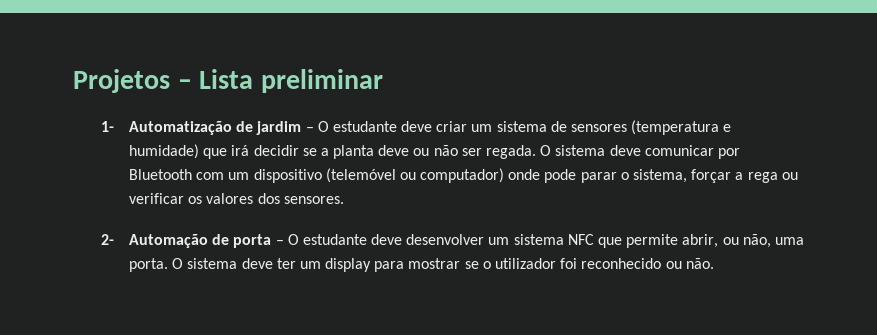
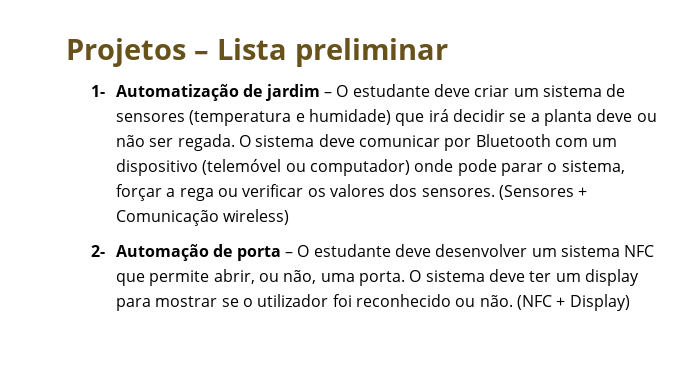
+ (Sensores + Comunicação wireless)
+ (NFC + Display)

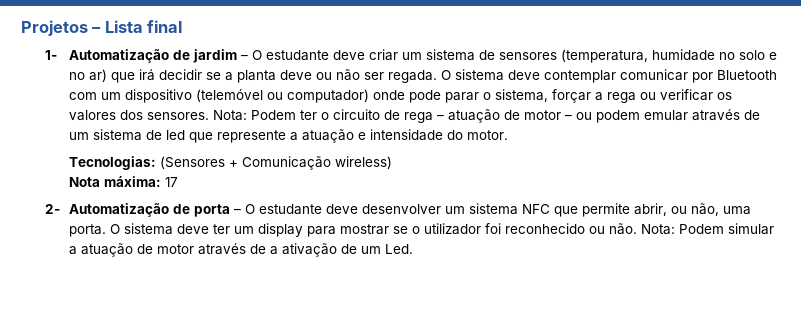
- Projetos – Lista preliminar
+ Projetos – Lista final
- 1- Automatização de jardim – O estudante deve criar um sistema de sensores (temperatura e humidade) que irá decidir se a planta deve ou não ser regada.
+ 1- Automatização de jardim – O estudante deve criar um sistema de sensores (temperatura, humidade no solo e no ar) que irá decidir se a planta deve ou não ser regada.
- O sistema deve comunicar por Bluetooth com um dispositivo (telemóvel ou computador) onde pode parar o sistema, forçar a rega ou verificar os valores dos sensores.
+ O sistema deve contemplar comunicar por Bluetooth com um dispositivo (telemóvel ou computador) onde pode parar o sistema, forçar a rega ou verificar os valores dos sensores.
- (Sensores + Comunicação wireless)
+ Nota: Podem ter o circuito de rega – atuação de motor – ou podem emular através de um sistema de led que represente a atuação e intensidade do motor.
+ Tecnologias: (Sensores + Comunicação wireless)
+ Nota máxima: 17
- 2- Automação de porta – O estudante deve desenvolver um sistema NFC que permite abrir, ou não, uma porta.
+ 2- Automatização de porta – O estudante deve desenvolver um sistema NFC que permite abrir, ou não, uma porta.
- (NFC + Display)
+ Nota: Podem simular a atuação de motor através de a ativação de um Led.

